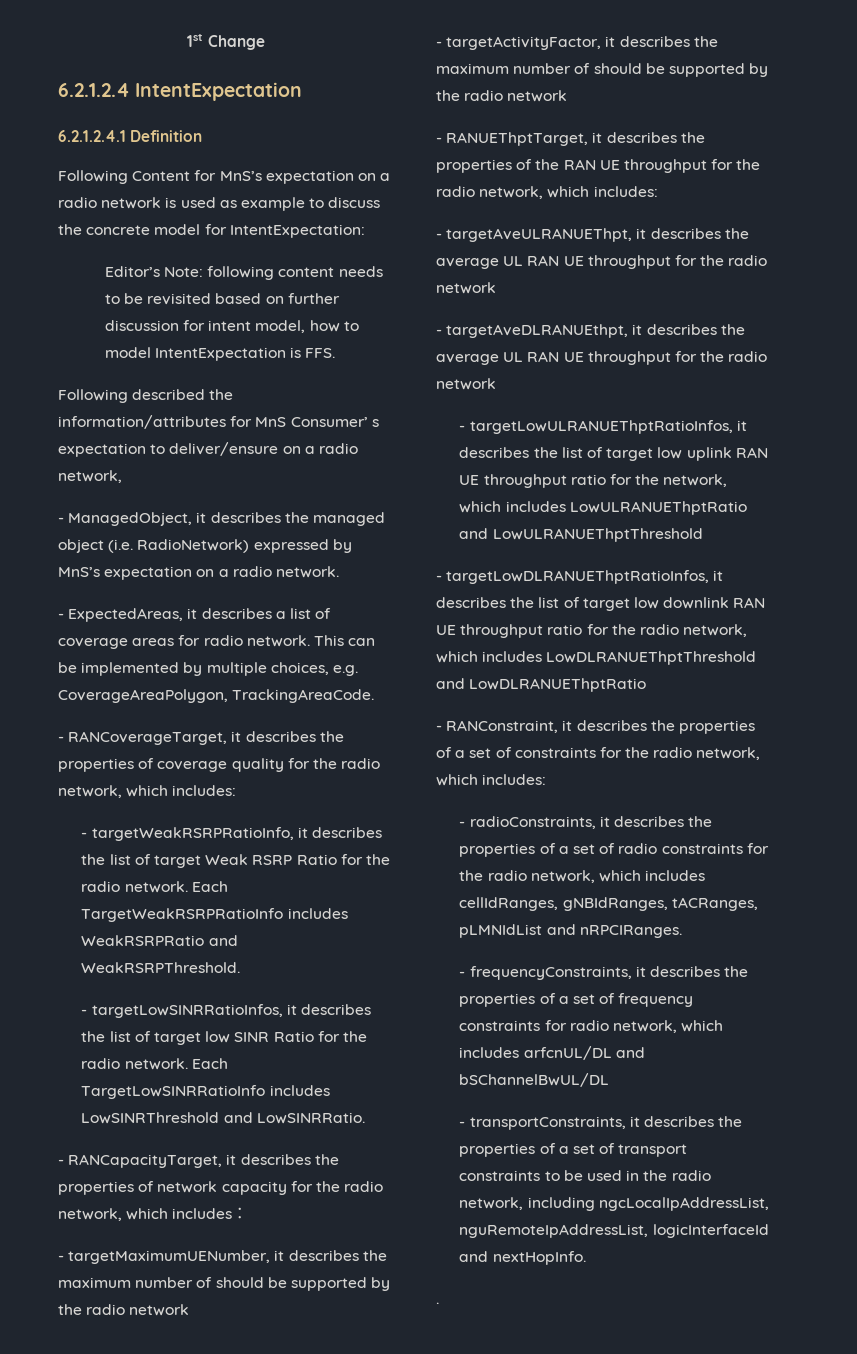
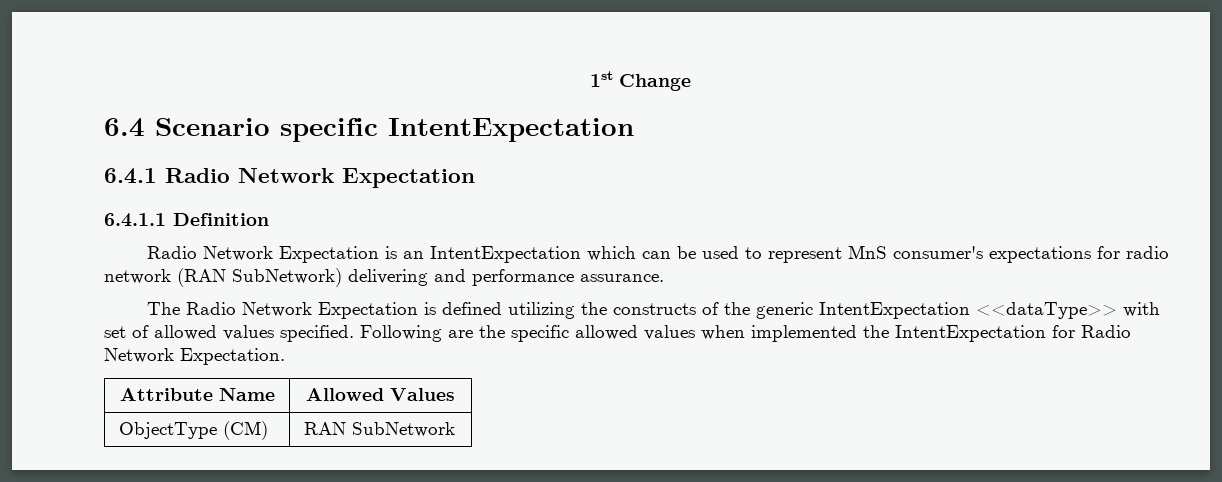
- 6.2.1.2.4 IntentExpectation
- 6.2.1.2.4.1 Definition
- Following Content for MnS’s expectation on a radio network is used as example to discuss the concrete model for IntentExpectation:
- Editor’s Note: following content needs to be revisited based on further discussion for intent model, how to model IntentExpectation is FFS.
- Following described the information/attributes for MnS Consumer’ s expectation to deliver/ensure on a radio network,
- - ManagedObject, it describes the managed object (i.e. RadioNetwork) expressed by MnS’s expectation on a radio network.
- - ExpectedAreas, it describes a list of coverage areas for radio network. This can be implemented by multiple choices, e.g. CoverageAreaPolygon, TrackingAreaCode.
- - RANCoverageTarget, it describes the properties of coverage quality for the radio network, which includes:
- - targetWeakRSRPRatioInfo, it describes the list of target Weak RSRP Ratio for the radio network. Each TargetWeakRSRPRatioInfo includes WeakRSRPRatio and WeakRSRPThreshold.
- - targetLowSINRRatioInfos, it describes the list of target low SINR Ratio for the radio network. Each TargetLowSINRRatioInfo includes LowSINRThreshold and LowSINRRatio.
- - RANCapacityTarget, it describes the properties of network capacity for the radio network, which includes：
- - targetMaximumUENumber, it describes the maximum number of should be supported by the radio network
- - targetActivityFactor, it describes the maximum number of should be supported by the radio network
- - RANUEThptTarget, it describes the properties of the RAN UE throughput for the radio network, which includes:
- - targetAveULRANUEThpt, it describes the average UL RAN UE throughput for the radio network
- - targetAveDLRANUEthpt, it describes the average UL RAN UE throughput for the radio network
- - targetLowULRANUEThptRatioInfos, it describes the list of target low uplink RAN UE throughput ratio for the network, which includes LowULRANUEThptRatio and LowULRANUEThptThreshold
- - targetLowDLRANUEThptRatioInfos, it describes the list of target low downlink RAN UE throughput ratio for the radio network, which includes LowDLRANUEThptThreshold and LowDLRANUEThptRatio
- - RANConstraint, it describes the properties of a set of constraints for the radio network, which includes:
- - radioConstraints, it describes the properties of a set of radio constraints for the radio network, which includes cellIdRanges, gNBIdRanges, tACRanges, pLMNIdList and nRPCIRanges.
- - frequencyConstraints, it describes the properties of a set of frequency constraints for radio network, which includes arfcnUL/DL and bSChannelBwUL/DL
- - transportConstraints, it describes the properties of a set of transport constraints to be used in the radio network, including ngcLocalIpAddressList, nguRemoteIpAddressList, logicInterfaceId and nextHopInfo.
- .
+ 6.4 Scenario specific IntentExpectation
+ 6.4.1 Radio Network Expectation
+ 6.4.1.1 Definition
+ Radio Network Expectation is an IntentExpectation which can be used to represent MnS consumer's expectations for radio network (RAN SubNetwork) delivering and performance assurance.
+ The Radio Network Expectation is defined utilizing the constructs of the generic IntentExpectation <<dataType>> with set of allowed values specified. Following are the specific allowed values when implemented the IntentExpectation for Radio Network Expectation.
+ Attribute Name | Allowed Values
+ ObjectType (CM) | RAN SubNetwork

